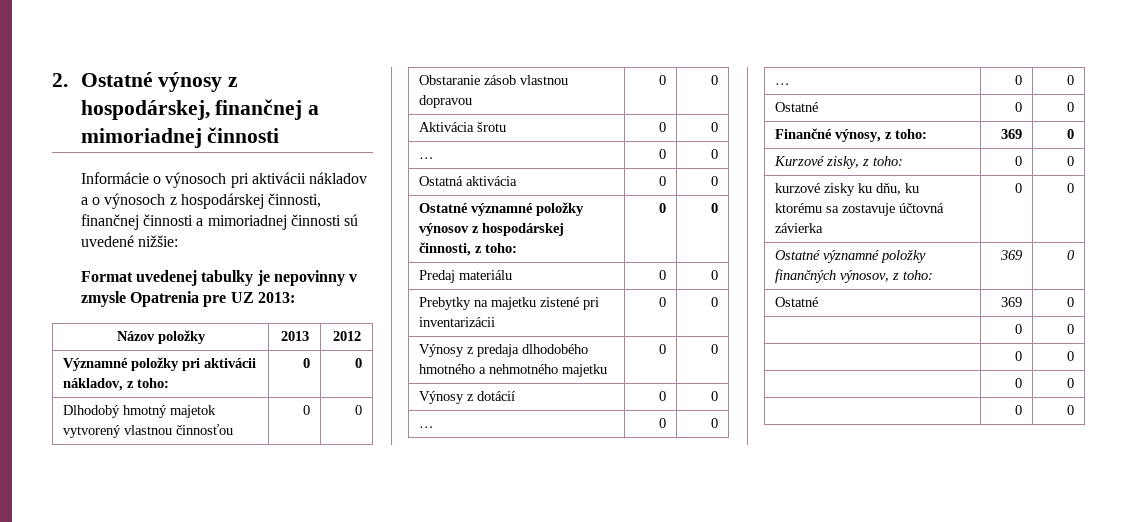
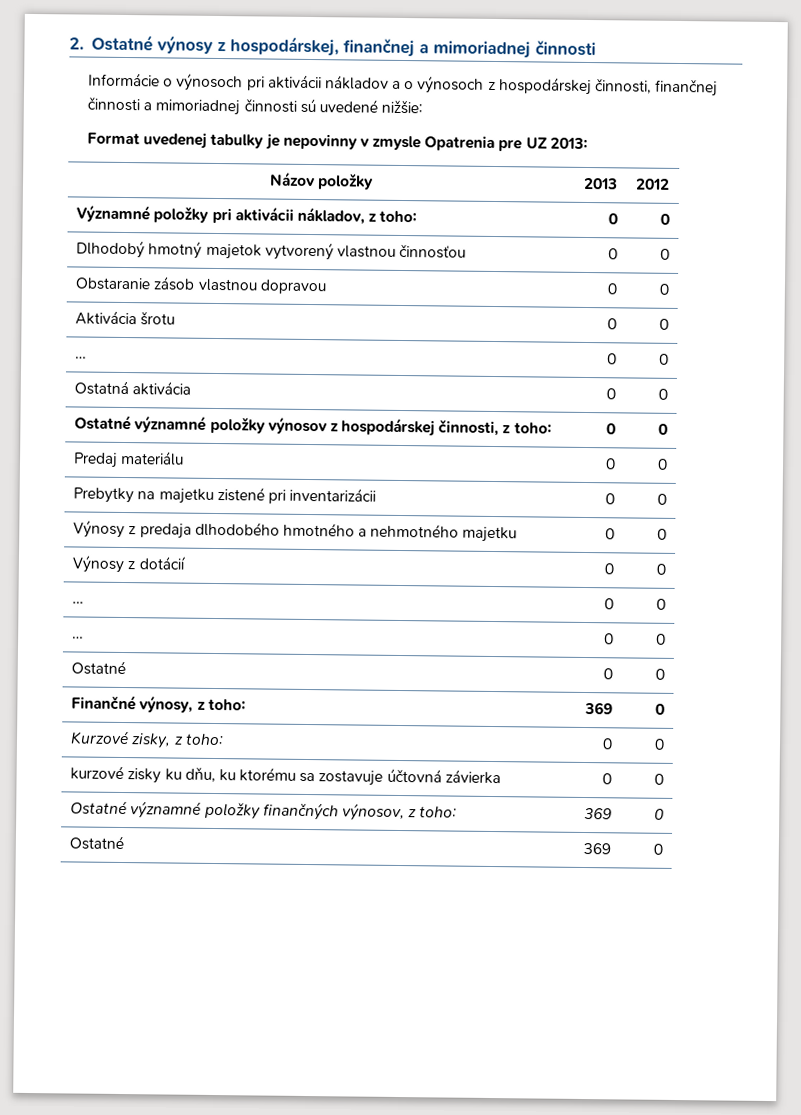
  Ostatné | 369 | 0
- | 0 | 0
- | 0 | 0
- | 0 | 0
- | 0 | 0

